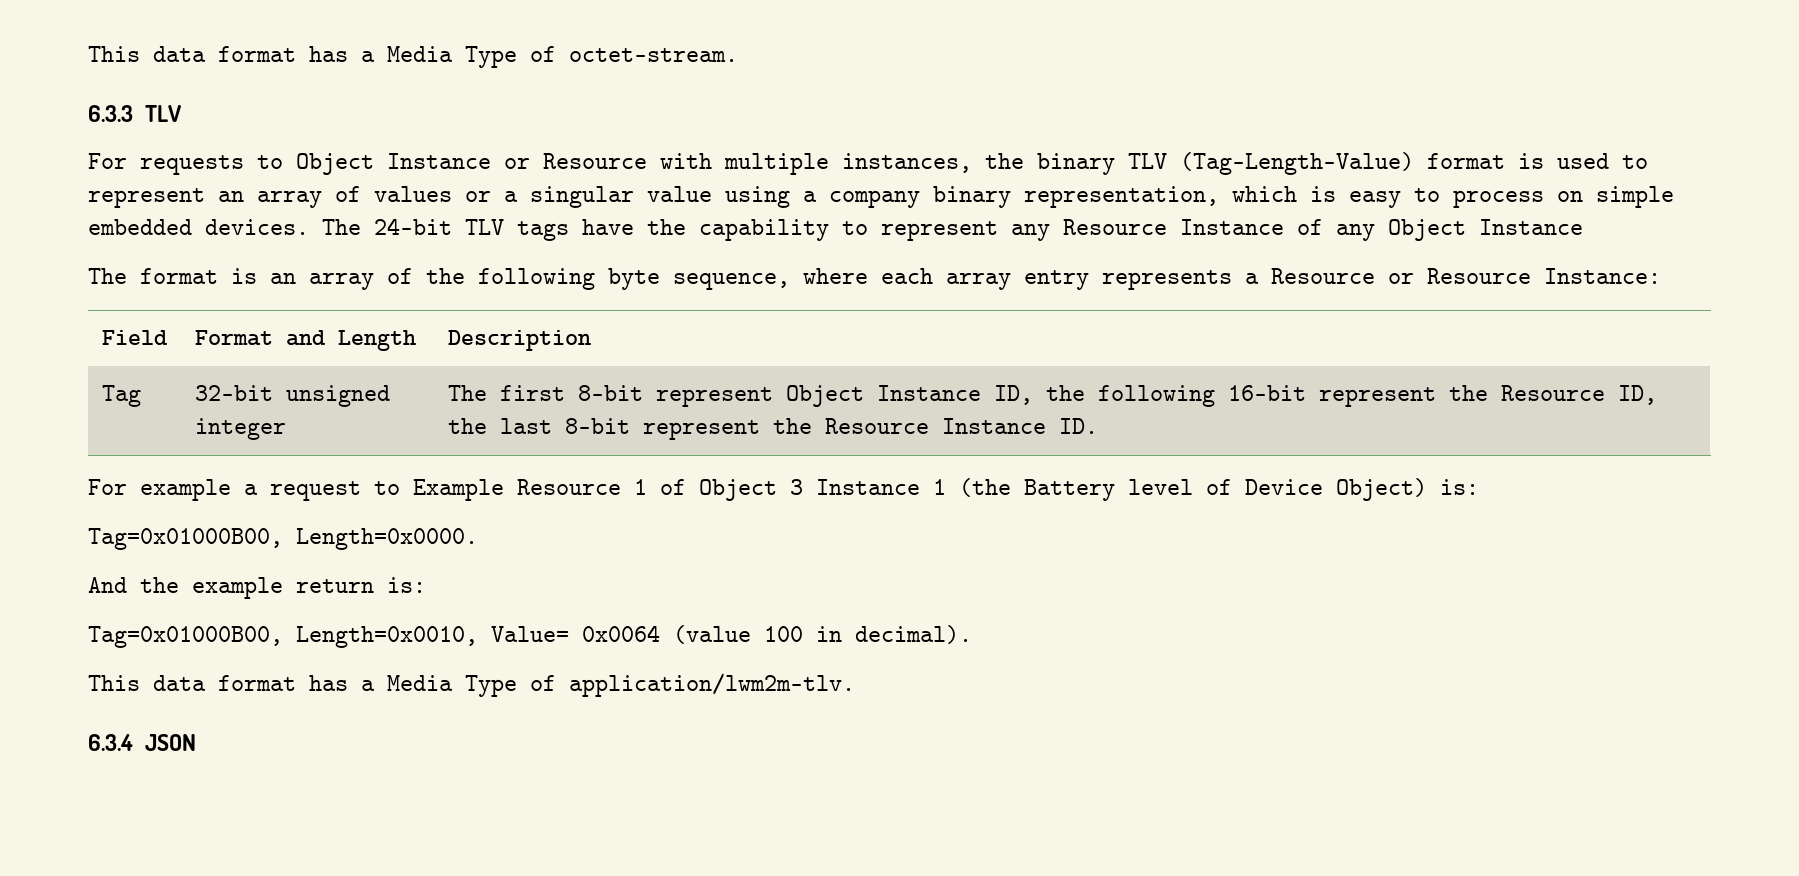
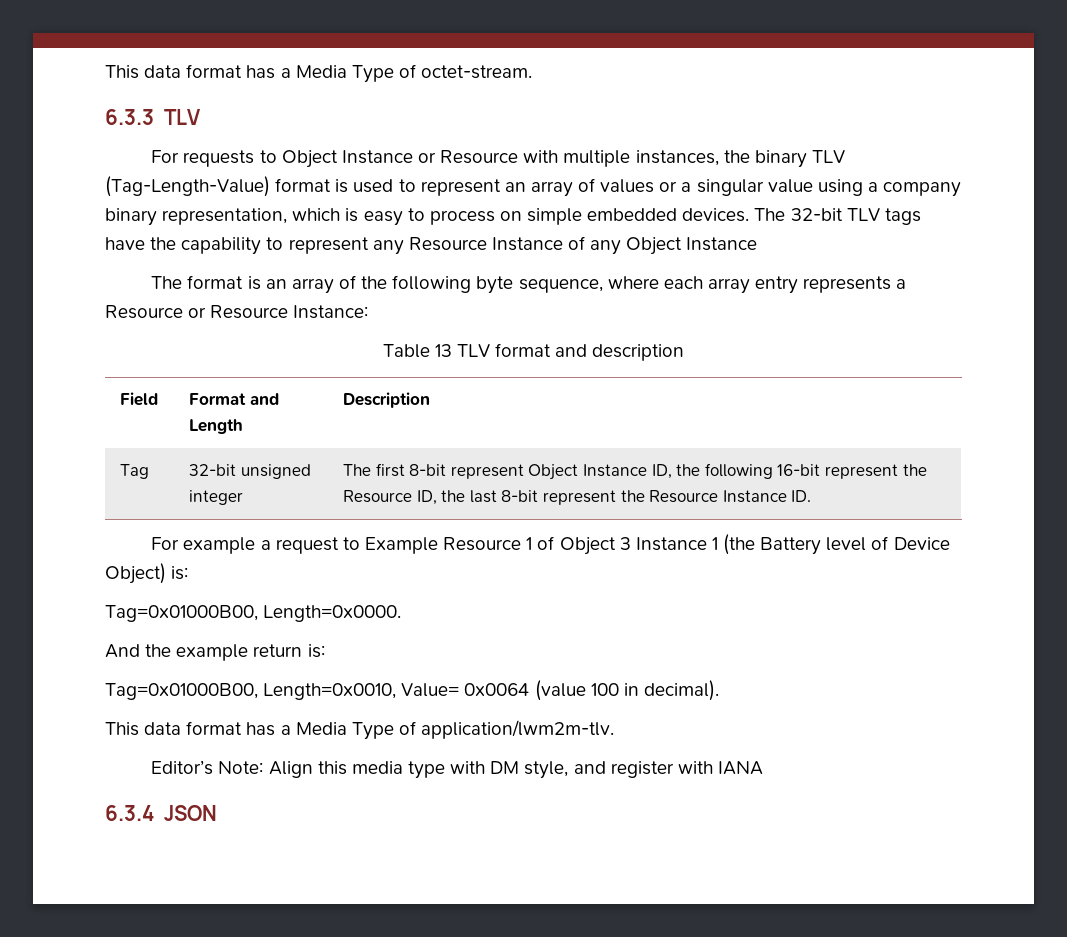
- The 24-bit TLV tags have the capability to represent any Resource Instance of any Object Instance
+ The 32-bit TLV tags have the capability to represent any Resource Instance of any Object Instance
+ Table 13 TLV format and description
+ Editor’s Note: Align this media type with DM style, and register with IANA

